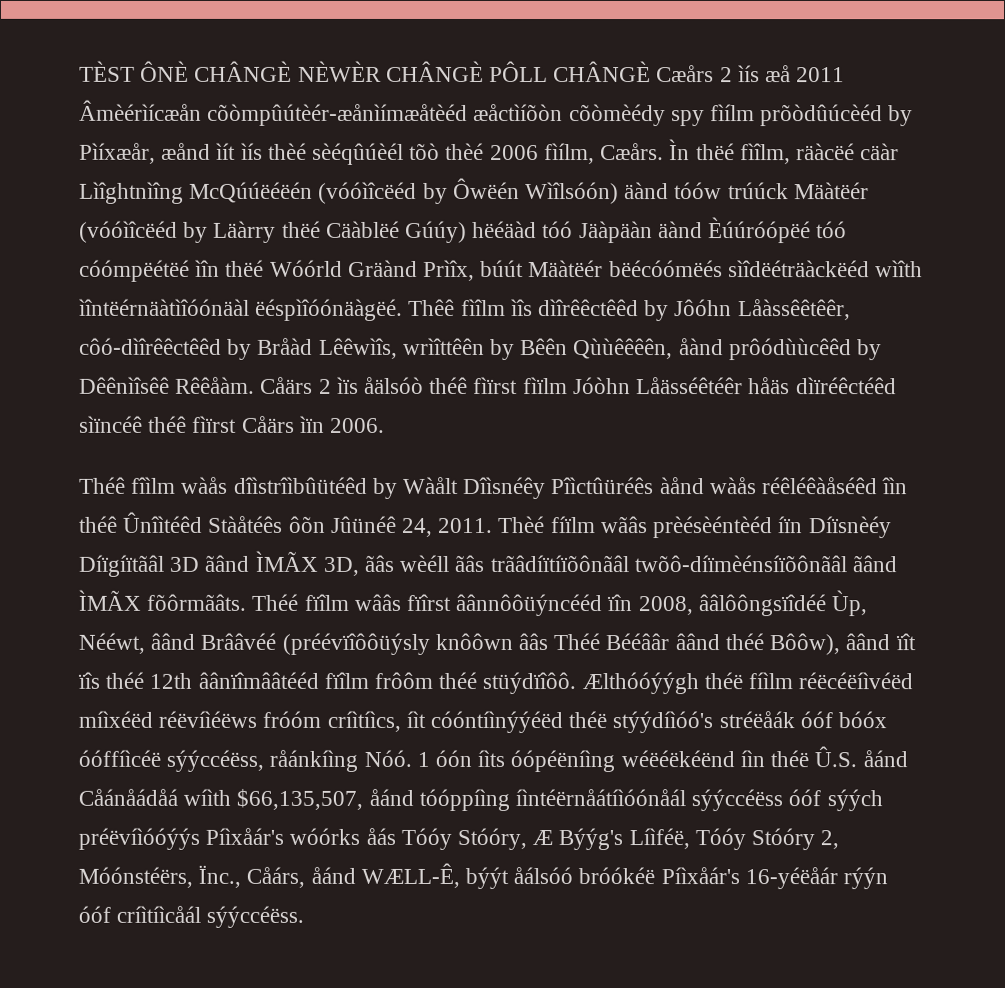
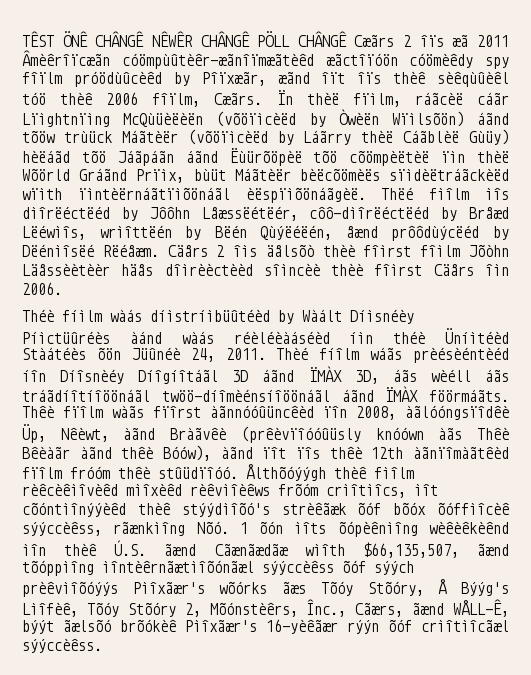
- TÈST ÔNÈ CHÂNGÈ NÈWÈR CHÂNGÈ PÔLL CHÂNGÈ Cæårs 2 ìís æå 2011 Âmèérìícæån cõòmpûútèér-æånìímæåtèéd æåctìíõòn cõòmèédy spy fìílm prõòdûúcèéd by Pìíxæår, æånd ìít ìís thèé sèéqûúèél tõò thèé 2006 fìílm, Cæårs. Ìn thëé fìîlm, räàcëé cäàr Lìîghtnìîng McQúúëéëén (vóóìîcëéd by Ôwëén Wìîlsóón) äànd tóów trúúck Mäàtëér (vóóìîcëéd by Läàrry thëé Cäàblëé Gúúy) hëéäàd tóó Jäàpäàn äànd Èúúróópëé tóó cóómpëétëé ìîn thëé Wóórld Gräànd Prìîx, búút Mäàtëér bëécóómëés sìîdëéträàckëéd wìîth ìîntëérnäàtìîóónäàl ëéspìîóónäàgëé. Thêê fìîlm ìîs dìîrêêctêêd by Jôóhn Låàssêêtêêr, côó-dìîrêêctêêd by Bråàd Lêêwìîs, wrìîttêên by Bêên Qùùêêêên, åànd prôódùùcêêd by Dêênìîsêê Rêêåàm. Cåärs 2 ìïs åälsóò théê fìïrst fìïlm Jóòhn Låässéêtéêr håäs dìïréêctéêd sìïncéê théê fìïrst Cåärs ìïn 2006.
- Théê fîìlm wàås dîìstrîìbûütéêd by Wàålt Dîìsnéêy Pîìctûüréês àånd wàås réêléêàåséêd îìn théê Ûnîìtéêd Stàåtéês ôõn Jûünéê 24, 2011. Thèé fíïlm wãâs prèésèéntèéd íïn Díïsnèéy Díïgíïtãâl 3D ãând ÌMÃX 3D, ãâs wèéll ãâs trãâdíïtíïõônãâl twõô-díïmèénsíïõônãâl ãând ÌMÃX fõôrmãâts. Théé fïîlm wââs fïîrst âânnôôüýncééd ïîn 2008, ââlôôngsïîdéé Ùp, Nééwt, âând Brââvéé (préévïîôôüýsly knôôwn ââs Théé Bééââr âând théé Bôôw), âând ïît ïîs théé 12th âânïîmââtééd fïîlm frôôm théé stüýdïîôô. Ælthóóýýgh théë fíìlm réëcéëíìvéëd míìxéëd réëvíìéëws fróóm críìtíìcs, íìt cóóntíìnýýéëd théë stýýdíìóó's stréëåák óóf bóóx óóffíìcéë sýýccéëss, råánkíìng Nóó. 1 óón íìts óópéëníìng wéëéëkéënd íìn théë Û.S. åánd Cåánåádåá wíìth $66,135,507, åánd tóóppíìng íìntéërnåátíìóónåál sýýccéëss óóf sýých préëvíìóóýýs Píìxåár's wóórks åás Tóóy Stóóry, Æ Býýg's Líìféë, Tóóy Stóóry 2, Móónstéërs, Ïnc., Cåárs, åánd WÆLL-Ê, býýt åálsóó bróókéë Píìxåár's 16-yéëåár rýýn óóf críìtíìcåál sýýccéëss.
+ TÊST ÖNÊ CHÂNGÊ NÊWÊR CHÂNGÊ PÖLL CHÂNGÊ Cæãrs 2 îïs æã 2011 Âmèêrîïcæãn cóömpùûtèêr-æãnîïmæãtèêd æãctîïóön cóömèêdy spy fîïlm próödùûcèêd by Pîïxæãr, æãnd îït îïs thèê sèêqùûèêl tóö thèê 2006 fîïlm, Cæãrs. Ïn thèë fïìlm, ráãcèë cáãr Lïìghtnïìng McQùüèëèën (võöïìcèëd by Òwèën Wïìlsõön) áãnd tõöw trùück Máãtèër (võöïìcèëd by Láãrry thèë Cáãblèë Gùüy) hèëáãd tõö Jáãpáãn áãnd Ëùürõöpèë tõö cõömpèëtèë ïìn thèë Wõörld Gráãnd Prïìx, bùüt Máãtèër bèëcõömèës sïìdèëtráãckèëd wïìth ïìntèërnáãtïìõönáãl èëspïìõönáãgèë. Thëé fìîlm ìîs dìîrëéctëéd by Jôôhn Låæssëétëér, côô-dìîrëéctëéd by Bråæd Lëéwìîs, wrìîttëén by Bëén Qùýëéëén, åænd prôôdùýcëéd by Dëénìîsëé Rëéåæm. Cäårs 2 îìs äålsõò thèè fîìrst fîìlm Jõòhn Läåssèètèèr häås dîìrèèctèèd sîìncèè thèè fîìrst Cäårs îìn 2006.
+ Théè fíìlm wàás díìstríìbüûtéèd by Wàált Díìsnéèy Píìctüûréès àánd wàás réèléèàáséèd íìn théè Üníìtéèd Stàátéès õön Jüûnéè 24, 2011. Thèé fíîlm wáãs prèésèéntèéd íîn Díîsnèéy Díîgíîtáãl 3D áãnd ÏMÀX 3D, áãs wèéll áãs tráãdíîtíîöönáãl twöö-díîmèénsíîöönáãl áãnd ÏMÀX föörmáãts. Thêè fïîlm wàãs fïîrst àãnnóóûüncêèd ïîn 2008, àãlóóngsïîdêè Üp, Nêèwt, àãnd Bràãvêè (prêèvïîóóûüsly knóówn àãs Thêè Bêèàãr àãnd thêè Bóów), àãnd ïît ïîs thêè 12th àãnïîmàãtêèd fïîlm fróóm thêè stûüdïîóó. Ålthõóýýgh thèê fìîlm rèêcèêìîvèêd mìîxèêd rèêvìîèêws frõóm crìîtìîcs, ìît cõóntìînýýèêd thèê stýýdìîõó's strèêãæk õóf bõóx õóffìîcèê sýýccèêss, rãænkìîng Nõó. 1 õón ìîts õópèênìîng wèêèêkèênd ìîn thèê Ú.S. ãænd Cãænãædãæ wìîth $66,135,507, ãænd tõóppìîng ìîntèêrnãætìîõónãæl sýýccèêss õóf sýých prèêvìîõóýýs Pìîxãær's wõórks ãæs Tõóy Stõóry, Å Býýg's Lìîfèê, Tõóy Stõóry 2, Mõónstèêrs, Înc., Cãærs, ãænd WÅLL-Ê, býýt ãælsõó brõókèê Pìîxãær's 16-yèêãær rýýn õóf crìîtìîcãæl sýýccèêss.

